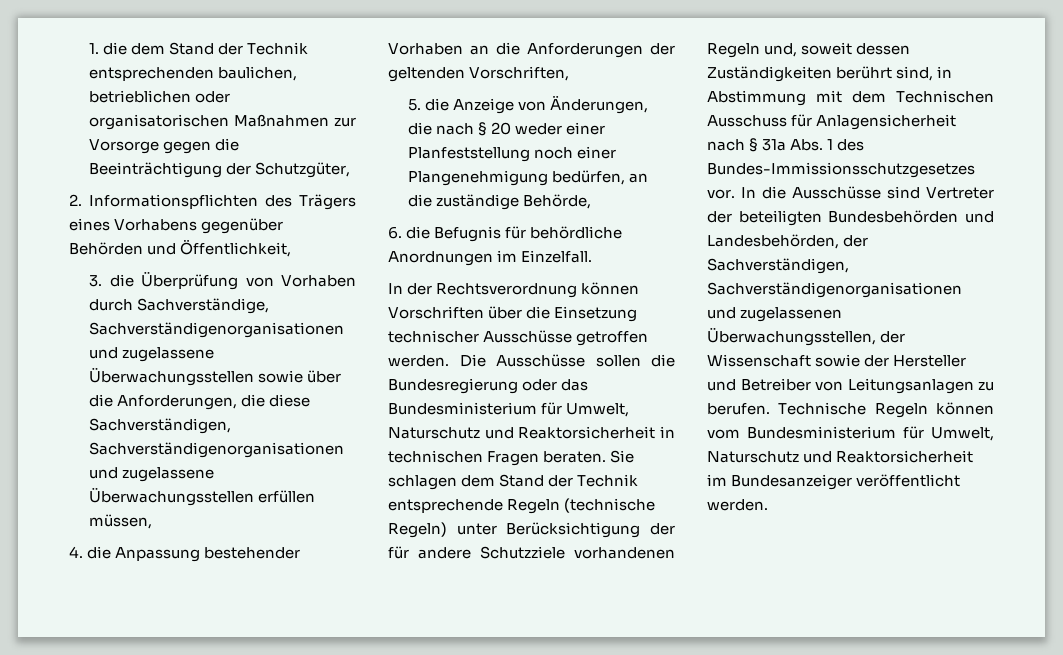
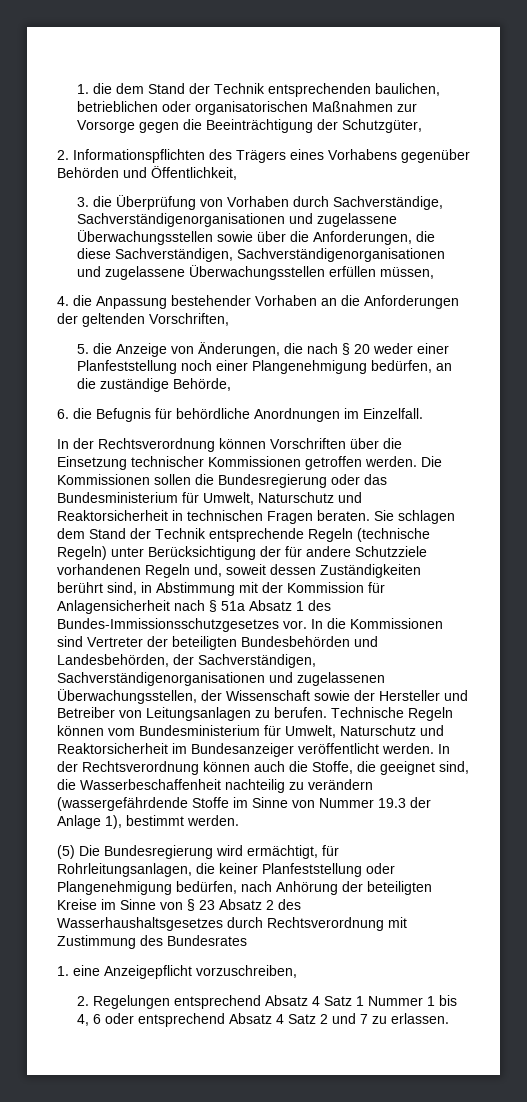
- In der Rechtsverordnung können Vorschriften über die Einsetzung technischer Ausschüsse getroffen werden.
+ In der Rechtsverordnung können Vorschriften über die Einsetzung technischer Kommissionen getroffen werden.
- Die Ausschüsse sollen die Bundesregierung oder das Bundesministerium für Umwelt, Naturschutz und Reaktorsicherheit in technischen Fragen beraten.
+ Die Kommissionen sollen die Bundesregierung oder das Bundesministerium für Umwelt, Naturschutz und Reaktorsicherheit in technischen Fragen beraten.
- Sie schlagen dem Stand der Technik entsprechende Regeln (technische Regeln) unter Berücksichtigung der für andere Schutzziele vorhandenen Regeln und, soweit dessen Zuständigkeiten berührt sind, in Abstimmung mit dem Technischen Ausschuss für Anlagensicherheit nach § 31a Abs. 1 des Bundes-Immissionsschutzgesetzes vor.
+ Sie schlagen dem Stand der Technik entsprechende Regeln (technische Regeln) unter Berücksichtigung der für andere Schutzziele vorhandenen Regeln und, soweit dessen Zuständigkeiten berührt sind, in Abstimmung mit der Kommission für Anlagensicherheit nach § 51a Absatz 1 des Bundes-Immissionsschutzgesetzes vor.
- In die Ausschüsse sind Vertreter der beteiligten Bundesbehörden und Landesbehörden, der Sachverständigen, Sachverständigenorganisationen und zugelassenen Überwachungsstellen, der Wissenschaft sowie der Hersteller und Betreiber von Leitungsanlagen zu berufen.
+ In die Kommissionen sind Vertreter der beteiligten Bundesbehörden und Landesbehörden, der Sachverständigen, Sachverständigenorganisationen und zugelassenen Überwachungsstellen, der Wissenschaft sowie der Hersteller und Betreiber von Leitungsanlagen zu berufen.
+ In der Rechtsverordnung können auch die Stoffe, die geeignet sind, die Wasserbeschaffenheit nachteilig zu verändern (wassergefährdende Stoffe im Sinne von Nummer 19.3 der Anlage 1), bestimmt werden.
+ (5) Die Bundesregierung wird ermächtigt, für Rohrleitungsanlagen, die keiner Planfeststellung oder Plangenehmigung bedürfen, nach Anhörung der beteiligten Kreise im Sinne von § 23 Absatz 2 des Wasserhaushaltsgesetzes durch Rechtsverordnung mit Zustimmung des Bundesrates
+ 1. eine Anzeigepflicht vorzuschreiben,
+ 2. Regelungen entsprechend Absatz 4 Satz 1 Nummer 1 bis 4, 6 oder entsprechend Absatz 4 Satz 2 und 7 zu erlassen.

